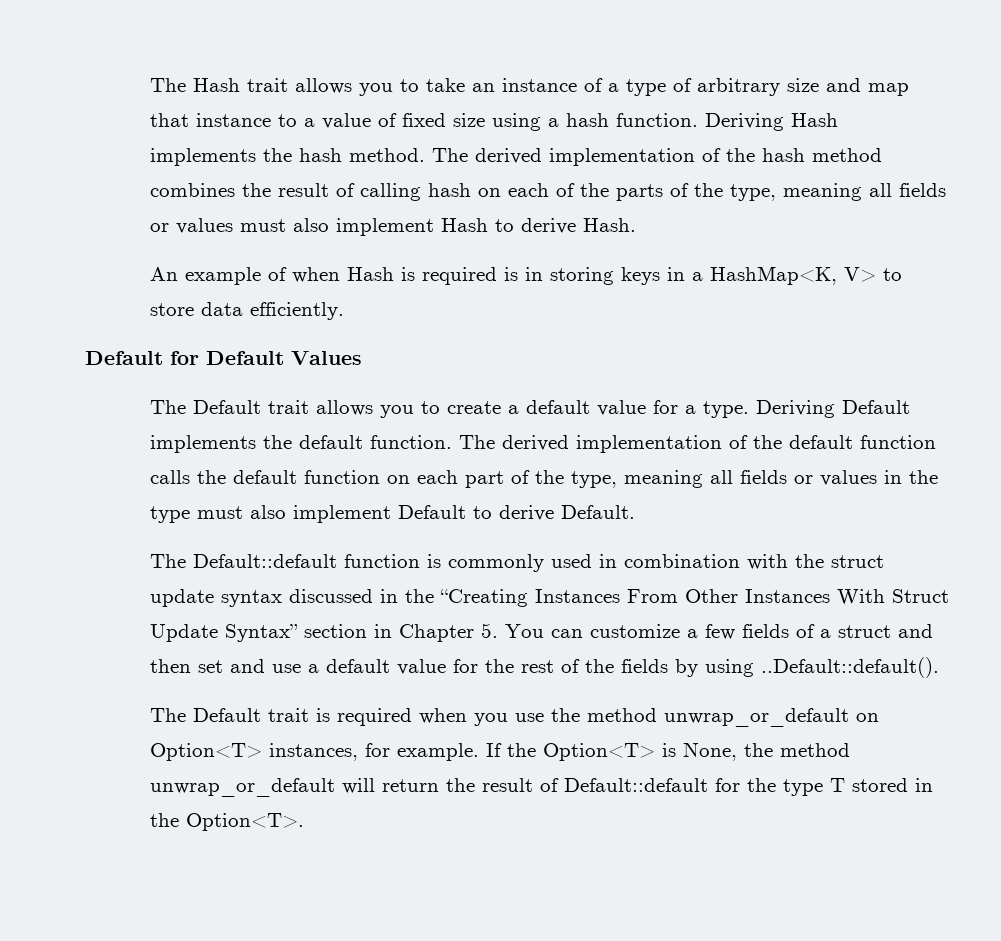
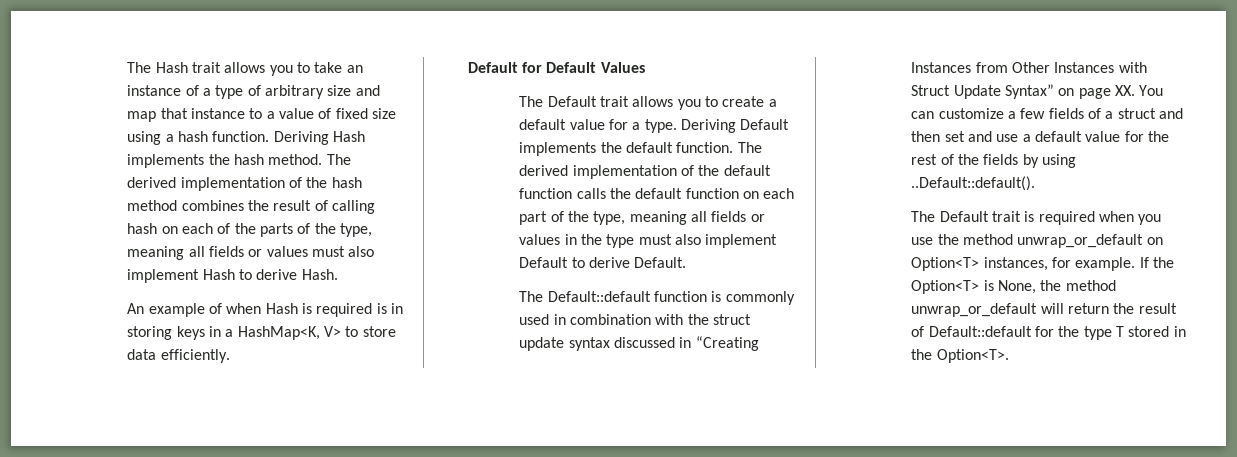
- The Default::default function is commonly used in combination with the struct update syntax discussed in the “Creating Instances From Other Instances With Struct Update Syntax” section in Chapter 5. You can customize a few fields of a struct and then set and use a default value for the rest of the fields by using ..Default::default().
+ The Default::default function is commonly used in combination with the struct update syntax discussed in “Creating Instances from Other Instances with Struct Update Syntax” on page XX. You can customize a few fields of a struct and then set and use a default value for the rest of the fields by using ..Default::default().

